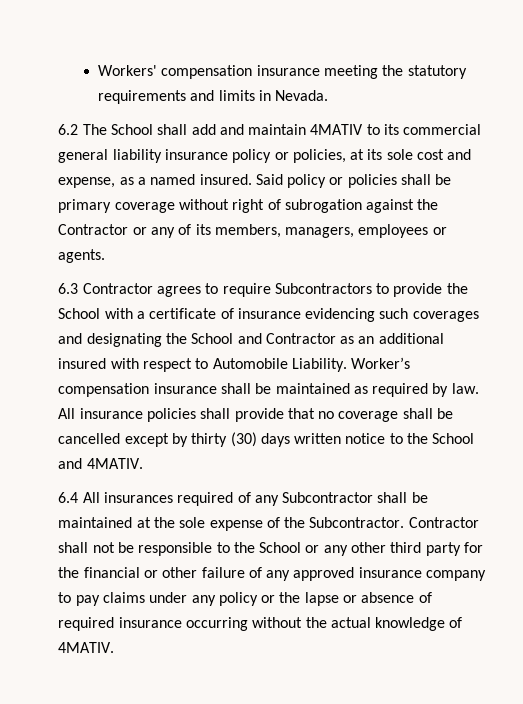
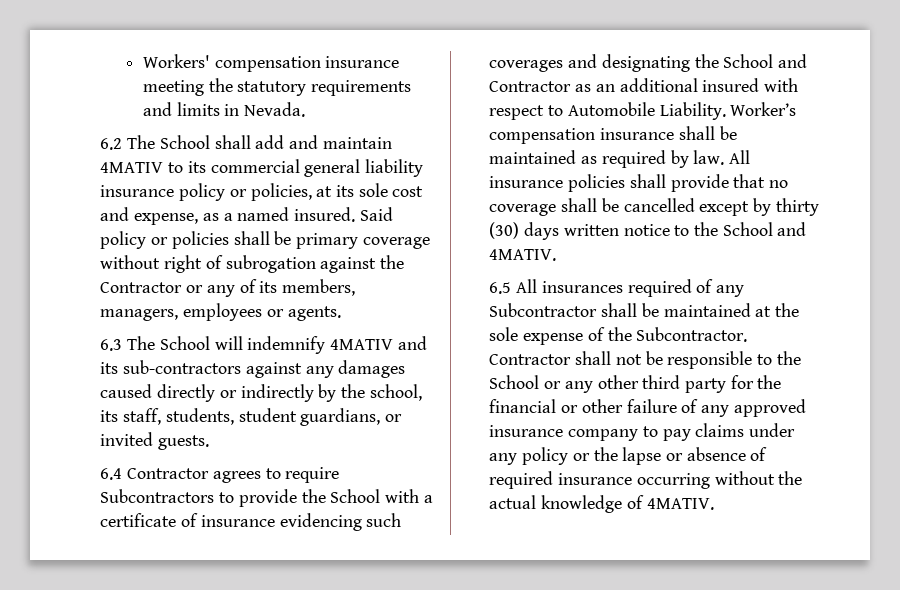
- 6.3 Contractor agrees to require Subcontractors to provide the School with a certificate of insurance evidencing such coverages and designating the School and Contractor as an additional insured with respect to Automobile Liability.
+ 6.3 The School will indemnify 4MATIV and its sub-contractors against any damages caused directly or indirectly by the school, its staff, students, student guardians, or invited guests.
+ 6.4 Contractor agrees to require Subcontractors to provide the School with a certificate of insurance evidencing such coverages and designating the School and Contractor as an additional insured with respect to Automobile Liability.
- 6.4 All insurances required of any Subcontractor shall be maintained at the sole expense of the Subcontractor.
+ 6.5 All insurances required of any Subcontractor shall be maintained at the sole expense of the Subcontractor.

